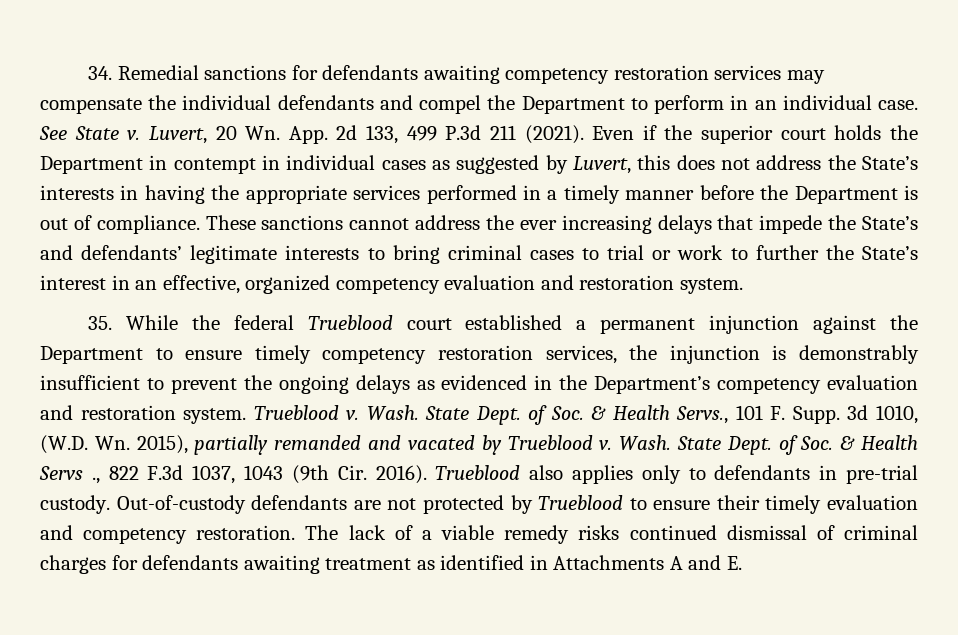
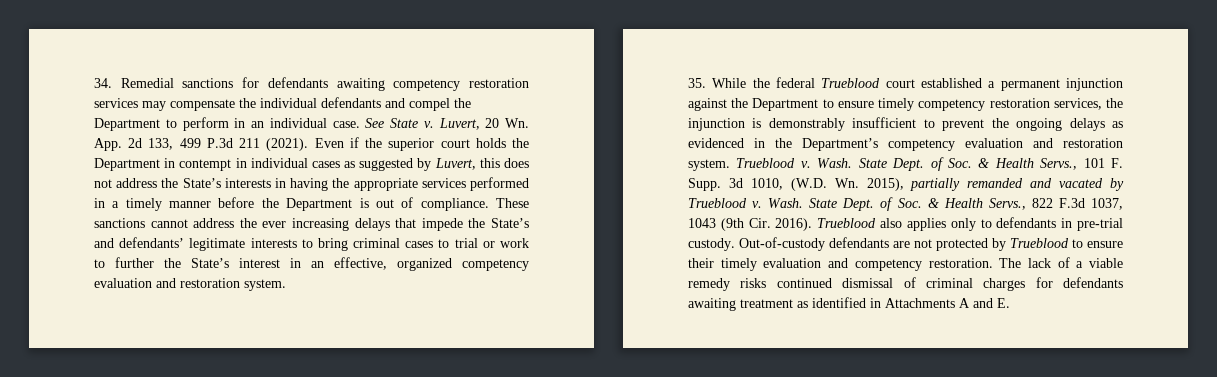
- State Dept. of Soc. & Health Servs ., 822 F.3d 1037, 1043 (9th Cir. 2016).
+ State Dept. of Soc. & Health Servs., 822 F.3d 1037, 1043 (9th Cir. 2016).

